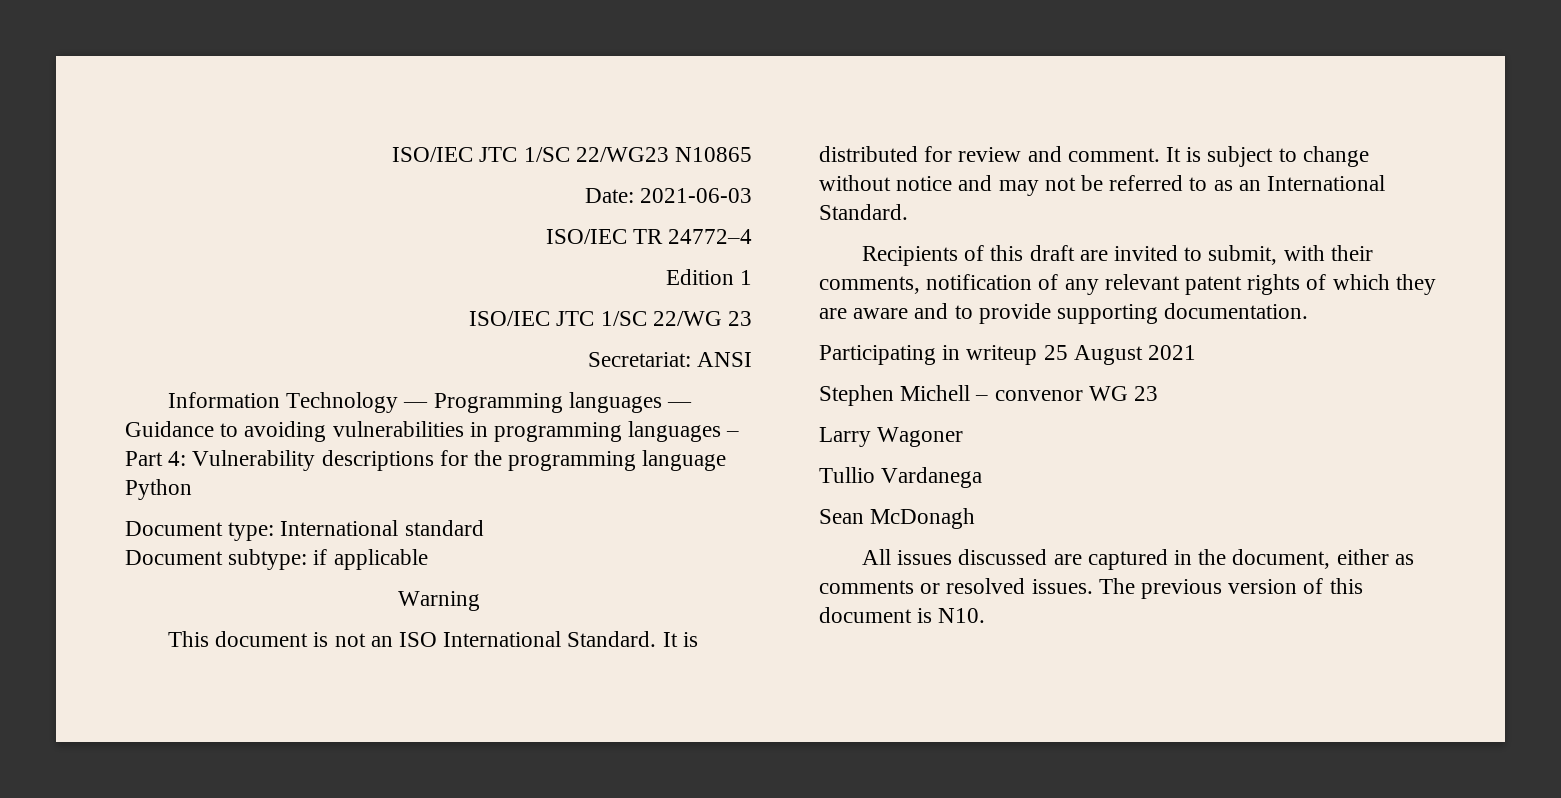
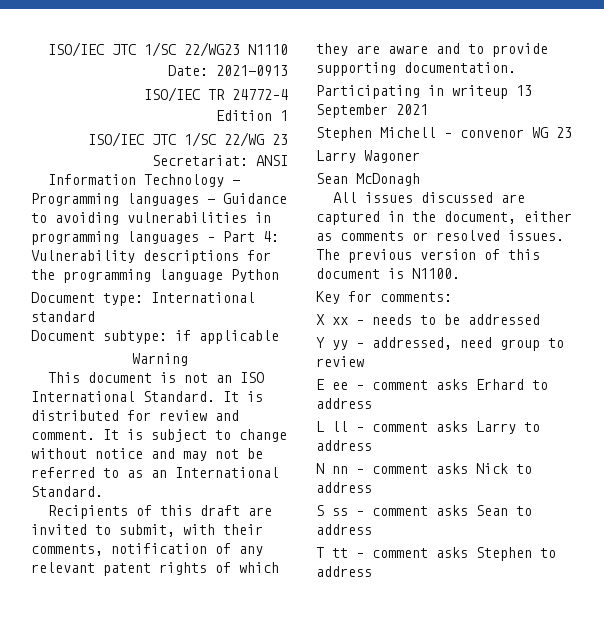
- ISO/IEC JTC 1/SC 22/WG23 N10865
+ ISO/IEC JTC 1/SC 22/WG23 N1110
- Date: 2021-06-03
+ Date: 2021-0913
- Participating in writeup 25 August 2021
+ Participating in writeup 13 September 2021
- Tullio Vardanega
- The previous version of this document is N10.
+ The previous version of this document is N1100.
+ Key for comments:
+ X xx – needs to be addressed
+ Y yy – addressed, need group to review
+ E ee – comment asks Erhard to address
+ L ll – comment asks Larry to address
+ N nn – comment asks Nick to address
+ S ss – comment asks Sean to address
+ T tt – comment asks Stephen to address

